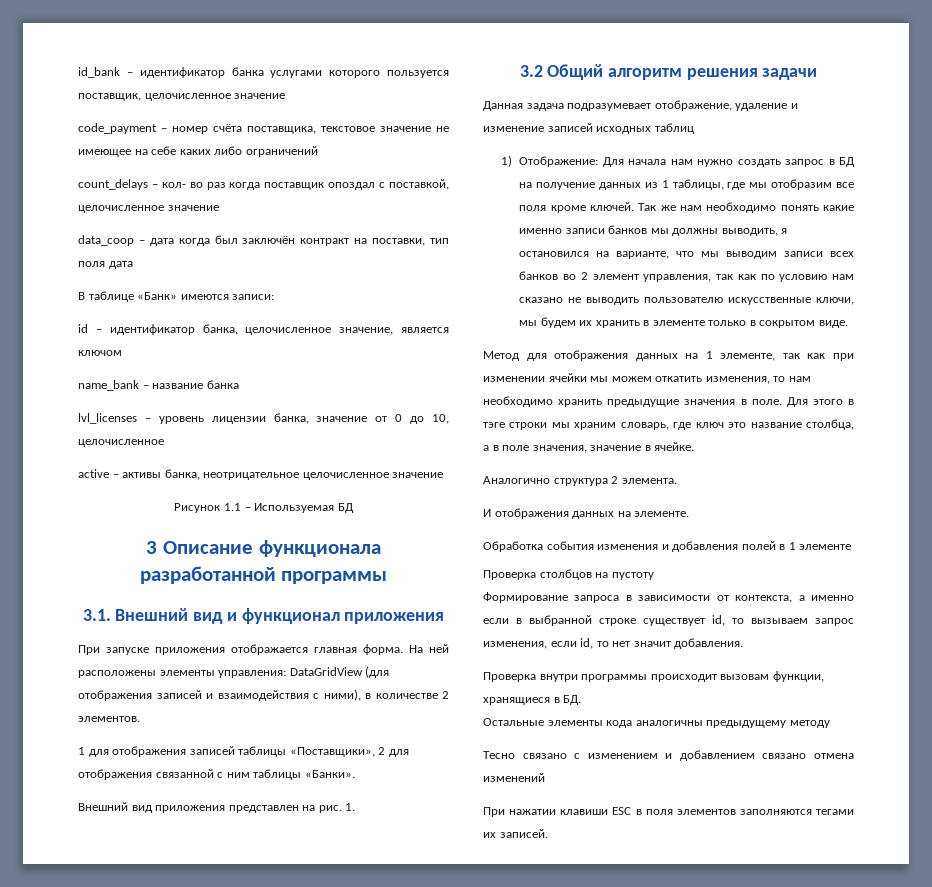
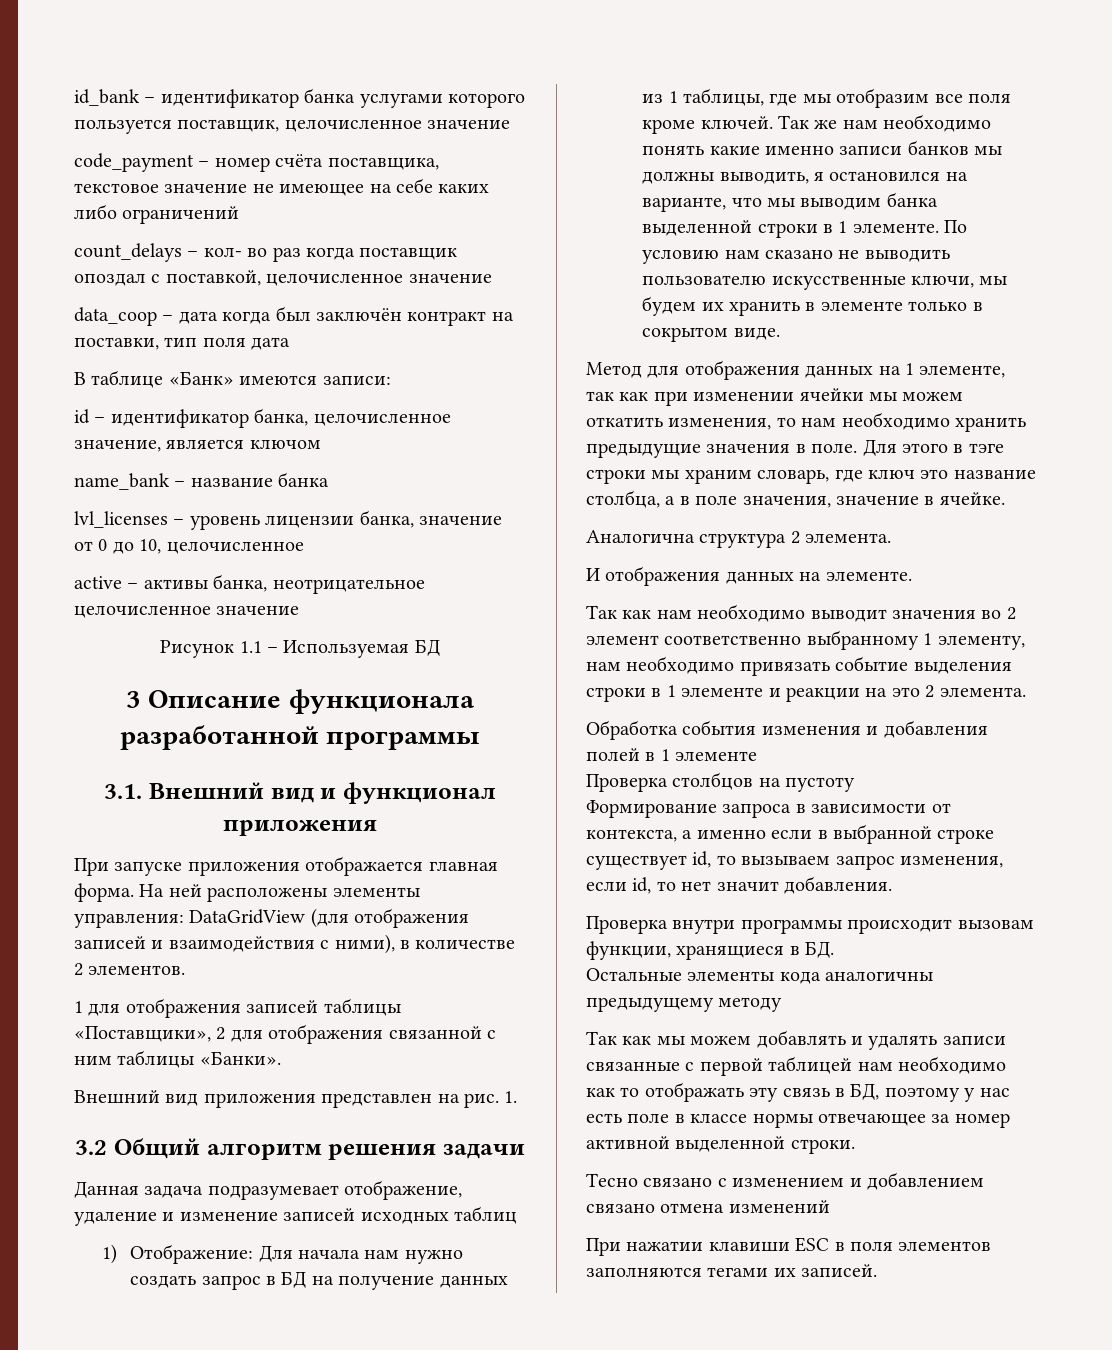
- Так же нам необходимо понять какие именно записи банков мы должны выводить, я остановился на варианте, что мы выводим записи всех банков во 2 элемент управления, так как по условию нам сказано не выводить пользователю искусственные ключи, мы будем их хранить в элементе только в сокрытом виде.
+ Так же нам необходимо понять какие именно записи банков мы должны выводить, я остановился на варианте, что мы выводим банка выделенной строки в 1 элементе. По условию нам сказано не выводить пользователю искусственные ключи, мы будем их хранить в элементе только в сокрытом виде.
- Аналогично структура 2 элемента.
+ Аналогична структура 2 элемента.
+ Так как нам необходимо выводит значения во 2 элемент соответственно выбранному 1 элементу, нам необходимо привязать событие выделения строки в 1 элементе и реакции на это 2 элемента.
+ Так как мы можем добавлять и удалять записи связанные с первой таблицей нам необходимо как то отображать эту связь в БД, поэтому у нас есть поле в классе нормы отвечающее за номер активной выделенной строки.

